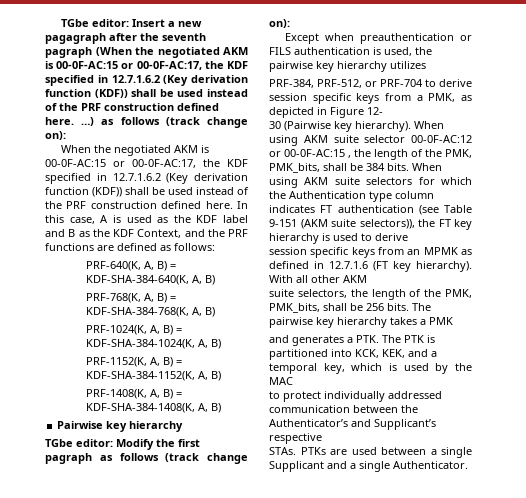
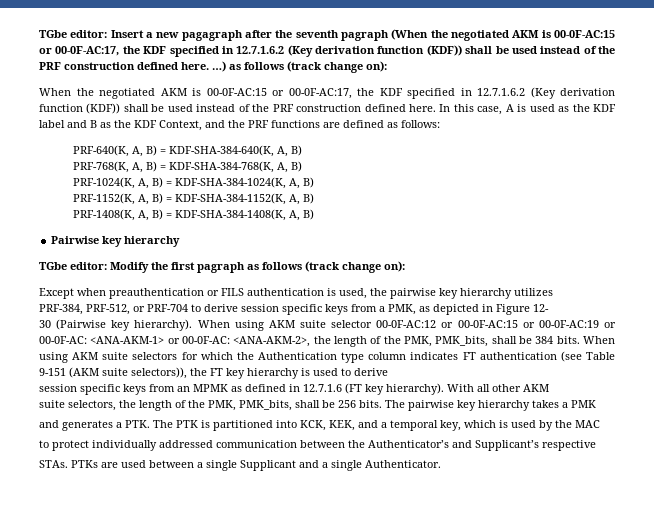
- When using AKM suite selector 00-0F-AC:12 or 00-0F-AC:15 , the length of the PMK, PMK_bits, shall be 384 bits.
+ When using AKM suite selector 00-0F-AC:12 or 00-0F-AC:15 or 00-0F-AC:19 or 00-0F-AC: <ANA-AKM-1> or 00-0F-AC: <ANA-AKM-2>, the length of the PMK, PMK_bits, shall be 384 bits.

